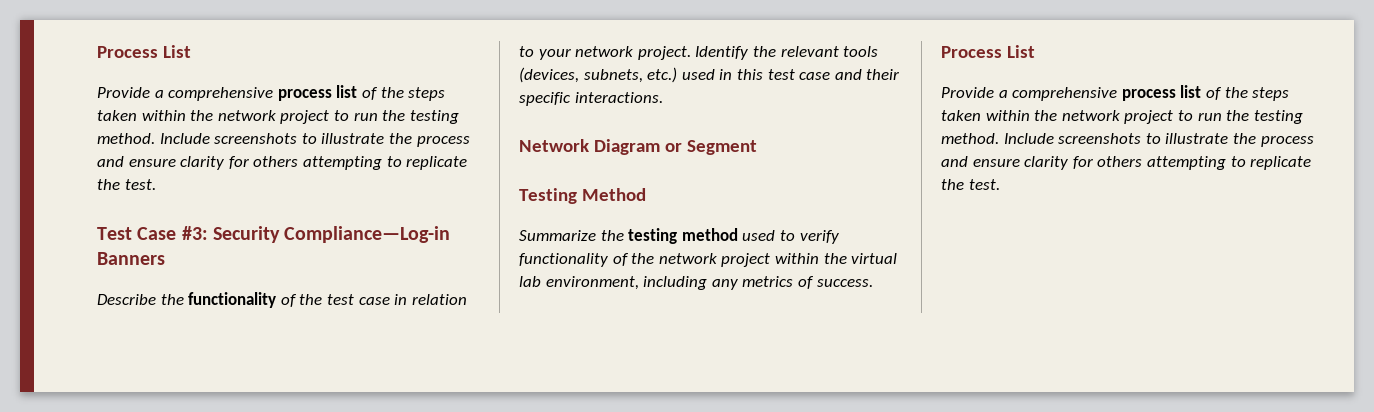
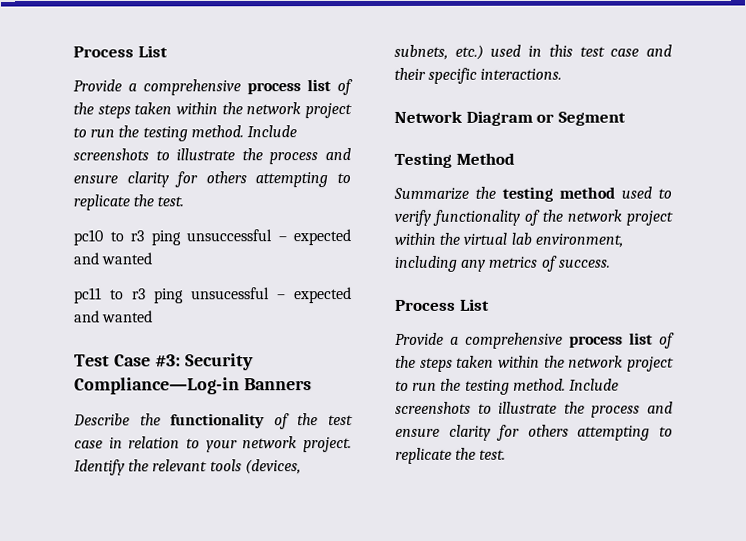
+ pc10 to r3 ping unsuccessful – expected and wanted
+ pc11 to r3 ping unsucessful – expected and wanted

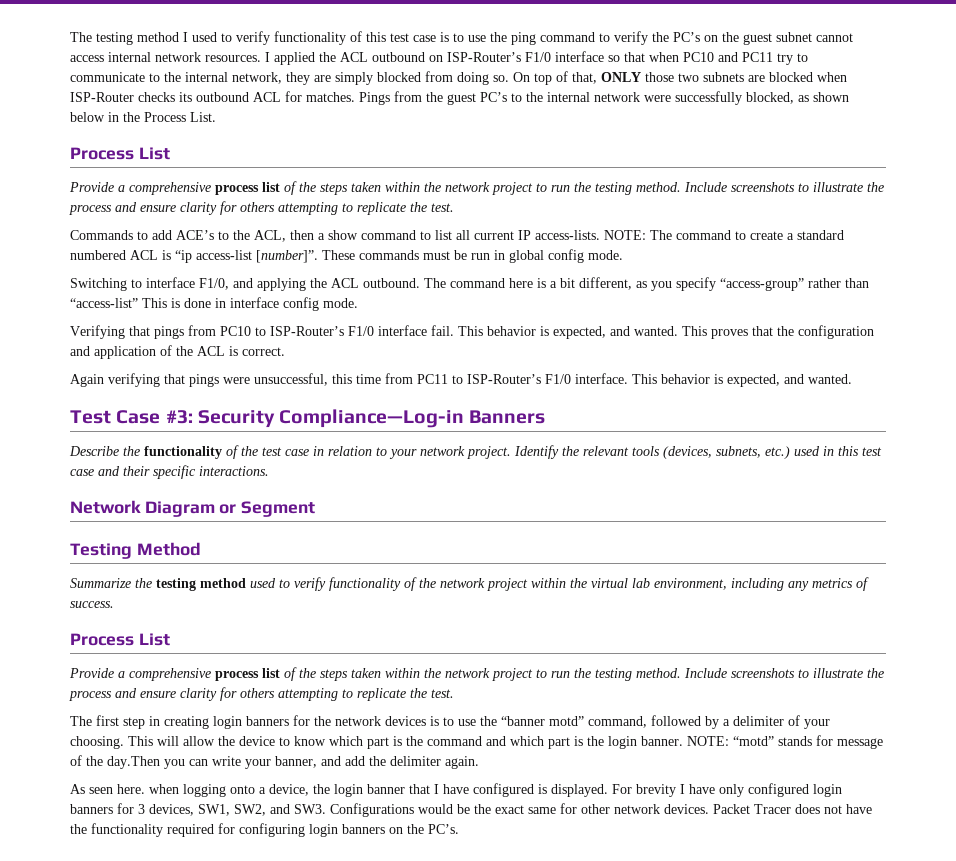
+ The testing method I used to verify functionality of this test case is to use the ping command to verify the PC’s on the guest subnet cannot access internal network resources. I applied the ACL outbound on ISP-Router’s F1/0 interface so that when PC10 and PC11 try to communicate to the internal network, they are simply blocked from doing so. On top of that, ONLY those two subnets are blocked when ISP-Router checks its outbound ACL for matches. Pings from the guest PC’s to the internal network were successfully blocked, as shown below in the Process List.
- pc10 to r3 ping unsuccessful – expected and wanted
- pc11 to r3 ping unsucessful – expected and wanted
+ Commands to add ACE’s to the ACL, then a show command to list all current IP access-lists. NOTE: The command to create a standard numbered ACL is “ip access-list [number]”. These commands must be run in global config mode.
+ Switching to interface F1/0, and applying the ACL outbound. The command here is a bit different, as you specify “access-group” rather than “access-list” This is done in interface config mode.
+ Verifying that pings from PC10 to ISP-Router’s F1/0 interface fail. This behavior is expected, and wanted. This proves that the configuration and application of the ACL is correct.
+ Again verifying that pings were unsuccessful, this time from PC11 to ISP-Router’s F1/0 interface. This behavior is expected, and wanted.
+ The first step in creating login banners for the network devices is to use the “banner motd” command, followed by a delimiter of your choosing. This will allow the device to know which part is the command and which part is the login banner. NOTE: “motd” stands for message of the day.Then you can write your banner, and add the delimiter again.
+ As seen here. when logging onto a device, the login banner that I have configured is displayed. For brevity I have only configured login banners for 3 devices, SW1, SW2, and SW3. Configurations would be the exact same for other network devices. Packet Tracer does not have the functionality required for configuring login banners on the PC’s.

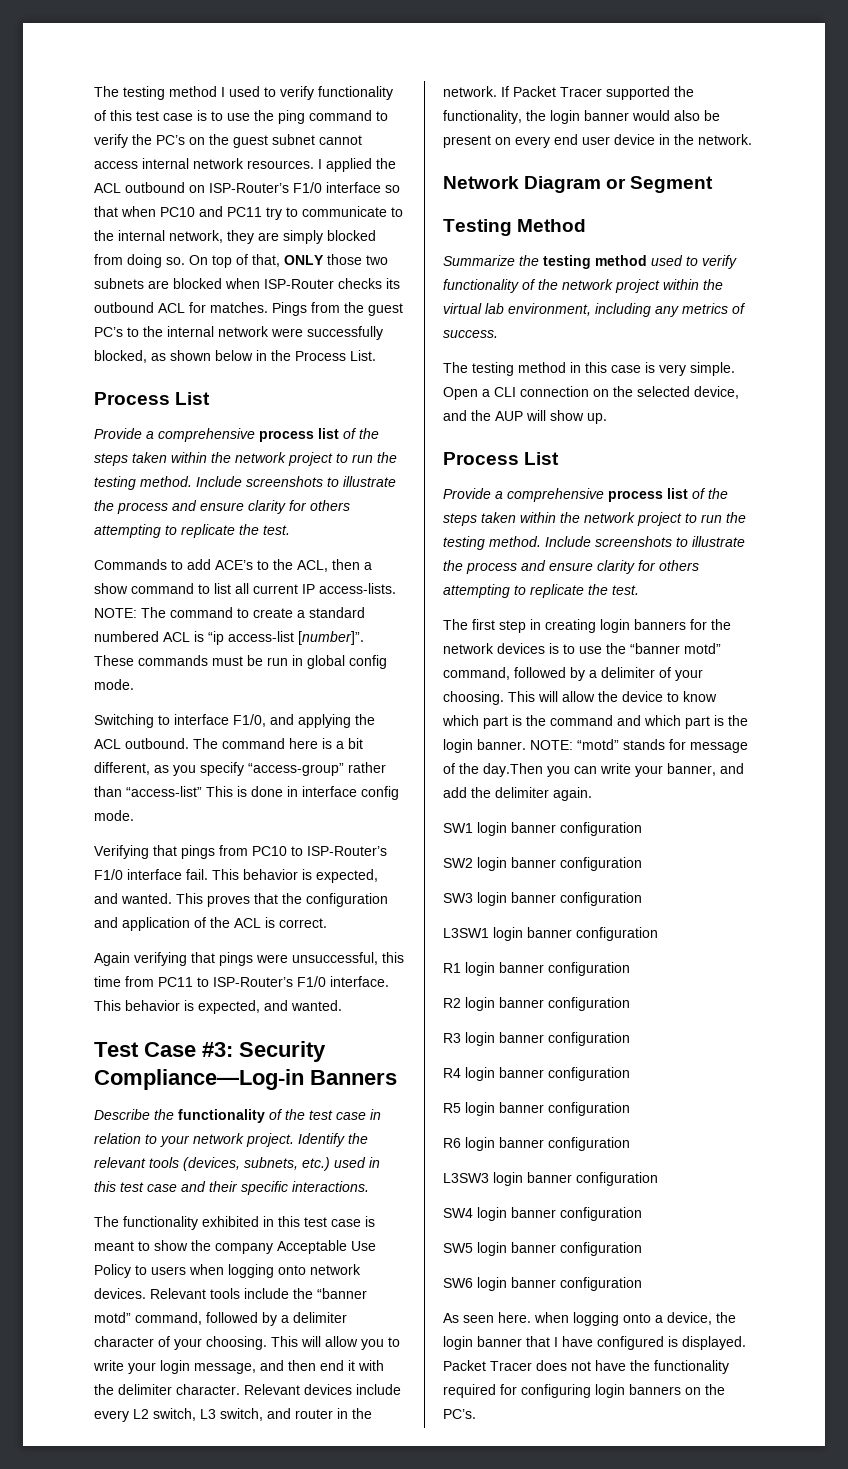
+ The functionality exhibited in this test case is meant to show the company Acceptable Use Policy to users when logging onto network devices. Relevant tools include the “banner motd” command, followed by a delimiter character of your choosing. This will allow you to write your login message, and then end it with the delimiter character. Relevant devices include every L2 switch, L3 switch, and router in the network. If Packet Tracer supported the functionality, the login banner would also be present on every end user device in the network.
+ The testing method in this case is very simple. Open a CLI connection on the selected device, and the AUP will show up.
+ SW1 login banner configuration
+ SW2 login banner configuration
+ SW3 login banner configuration
+ L3SW1 login banner configuration
+ R1 login banner configuration
+ R2 login banner configuration
+ R3 login banner configuration
+ R4 login banner configuration
+ R5 login banner configuration
+ R6 login banner configuration
+ L3SW3 login banner configuration
+ SW4 login banner configuration
+ SW5 login banner configuration
+ SW6 login banner configuration
- For brevity I have only configured login banners for 3 devices, SW1, SW2, and SW3. Configurations would be the exact same for other network devices.

